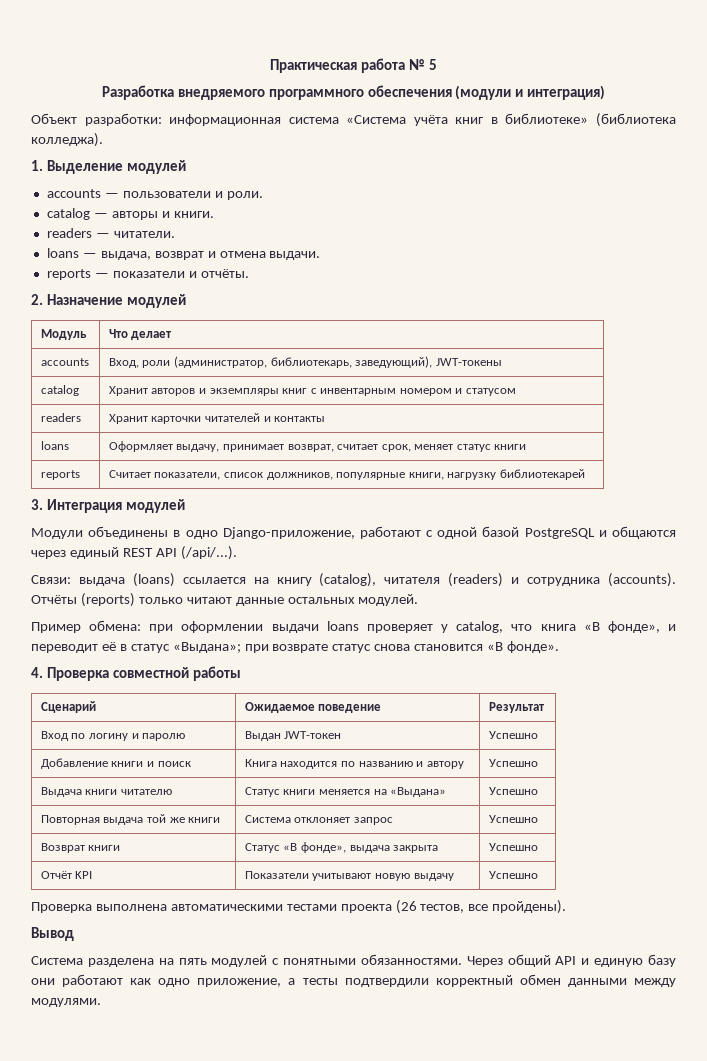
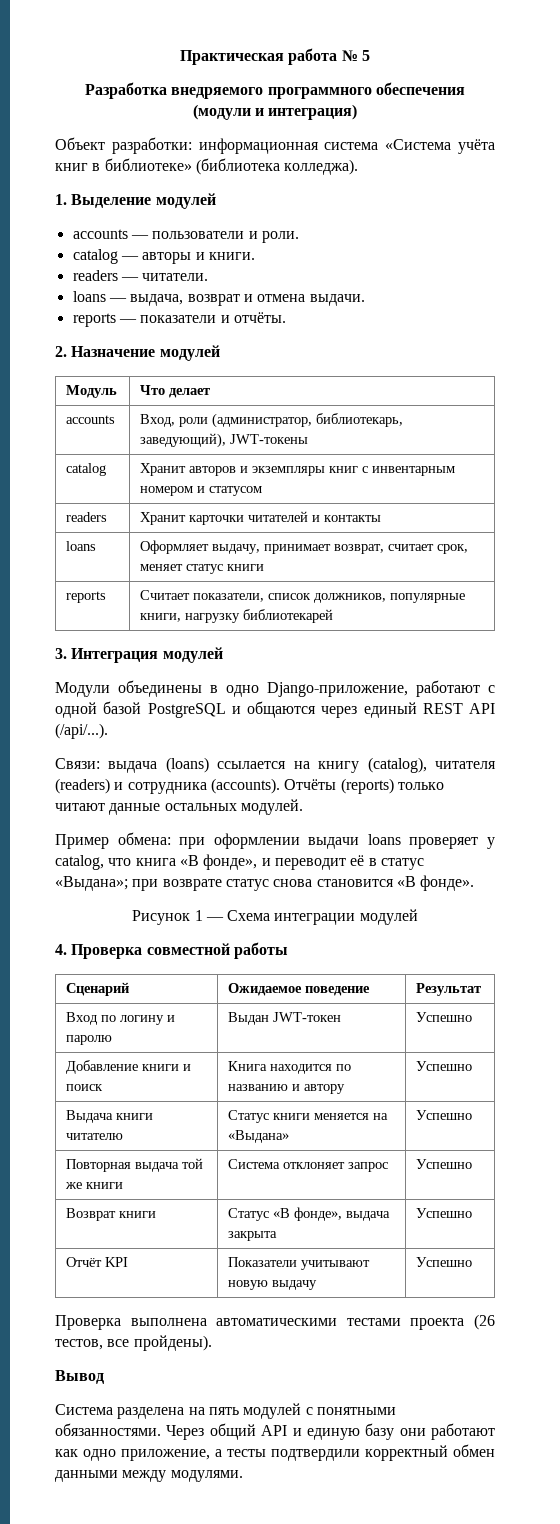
+ Рисунок 1 — Схема интеграции модулей

